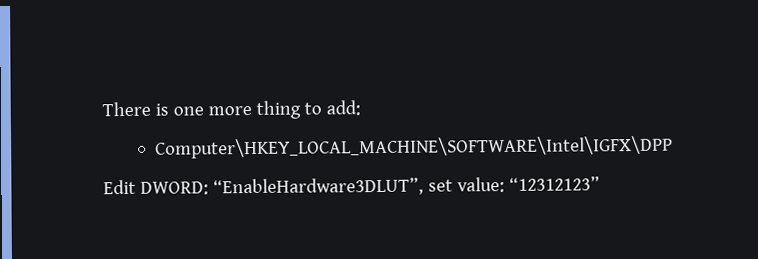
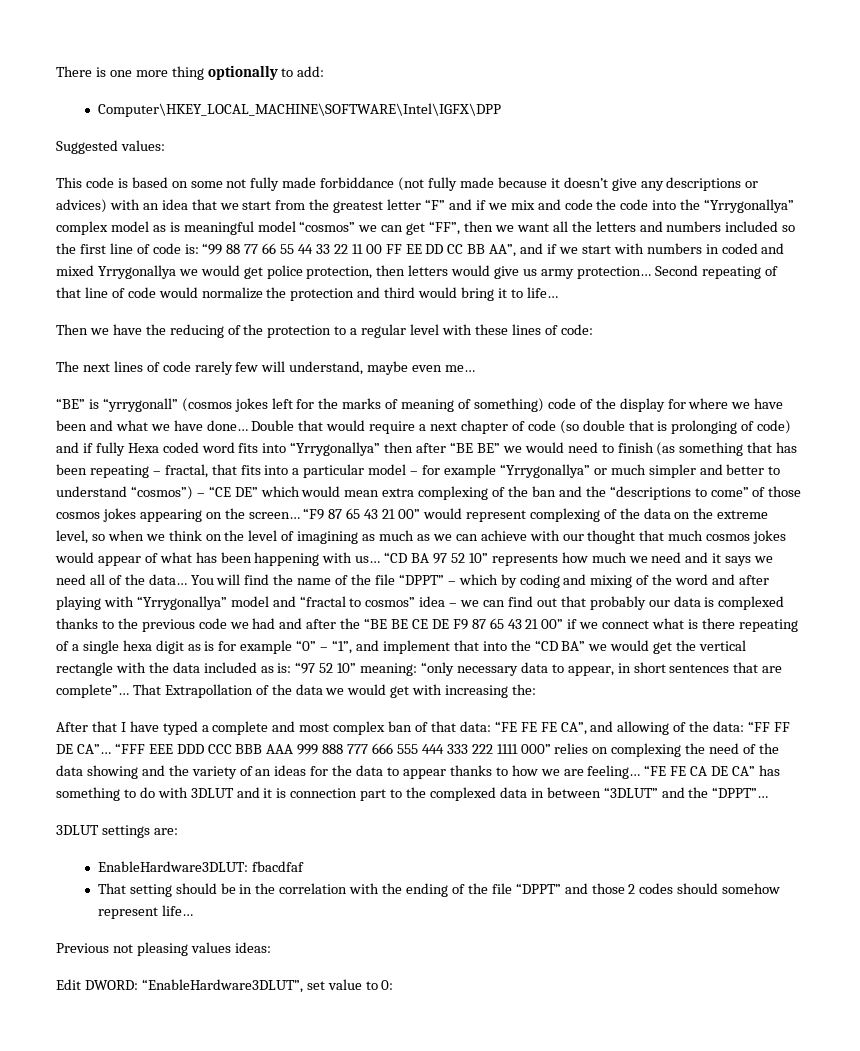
- There is one more thing to add:
+ There is one more thing optionally to add:
+ Suggested values:
+ This code is based on some not fully made forbiddance (not fully made because it doesn’t give any descriptions or advices) with an idea that we start from the greatest letter “F” and if we mix and code the code into the “Yrrygonallya” complex model as is meaningful model “cosmos” we can get “FF”, then we want all the letters and numbers included so the first line of code is: “99 88 77 66 55 44 33 22 11 00 FF EE DD CC BB AA”, and if we start with numbers in coded and mixed Yrrygonallya we would get police protection, then letters would give us army protection… Second repeating of that line of code would normalize the protection and third would bring it to life…
+ Then we have the reducing of the protection to a regular level with these lines of code:
+ The next lines of code rarely few will understand, maybe even me…
+ “BE” is “yrrygonall” (cosmos jokes left for the marks of meaning of something) code of the display for where we have been and what we have done… Double that would require a next chapter of code (so double that is prolonging of code) and if fully Hexa coded word fits into “Yrrygonallya” then after “BE BE” we would need to finish (as something that has been repeating – fractal, that fits into a particular model – for example “Yrrygonallya” or much simpler and better to understand “cosmos”) – “CE DE” which would mean extra complexing of the ban and the “descriptions to come” of those cosmos jokes appearing on the screen… “F9 87 65 43 21 00” would represent complexing of the data on the extreme level, so when we think on the level of imagining as much as we can achieve with our thought that much cosmos jokes would appear of what has been happening with us… “CD BA 97 52 10” represents how much we need and it says we need all of the data… You will find the name of the file “DPPT” – which by coding and mixing of the word and after playing with “Yrrygonallya” model and “fractal to cosmos” idea – we can find out that probably our data is complexed thanks to the previous code we had and after the “BE BE CE DE F9 87 65 43 21 00” if we connect what is there repeating of a single hexa digit as is for example “0” – “1”, and implement that into the “CD BA” we would get the vertical rectangle with the data included as is: “97 52 10” meaning: “only necessary data to appear, in short sentences that are complete”… That Extrapollation of the data we would get with increasing the:
+ After that I have typed a complete and most complex ban of that data: “FE FE FE CA”, and allowing of the data: “FF FF DE CA”… “FFF EEE DDD CCC BBB AAA 999 888 777 666 555 444 333 222 1111 000” relies on complexing the need of the data showing and the variety of an ideas for the data to appear thanks to how we are feeling… “FE FE CA DE CA” has something to do with 3DLUT and it is connection part to the complexed data in between “3DLUT” and the “DPPT”…
+ 3DLUT settings are:
+ EnableHardware3DLUT: fbacdfaf
+ That setting should be in the correlation with the ending of the file “DPPT” and those 2 codes should somehow represent life…
+ Previous not pleasing values ideas:
- Edit DWORD: “EnableHardware3DLUT”, set value: “12312123”
+ Edit DWORD: “EnableHardware3DLUT”, set value to 0:

